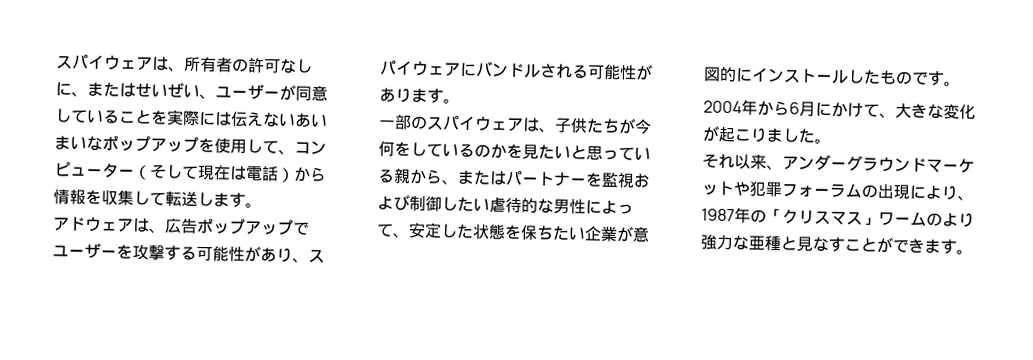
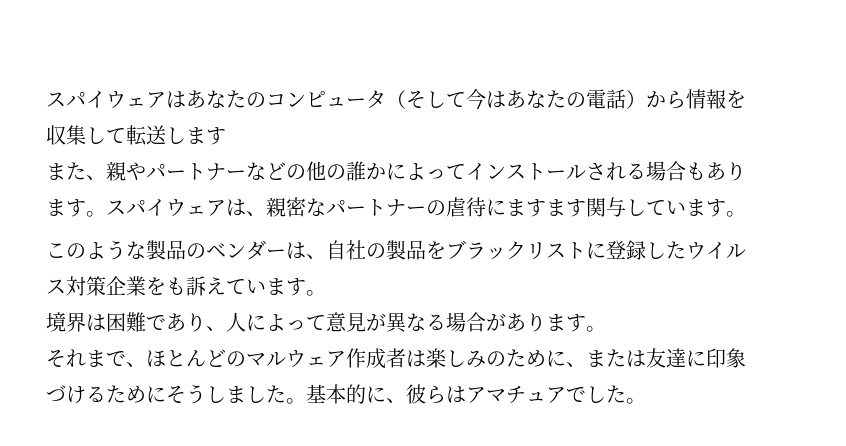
- スパイウェアは、所有者の許可なしに、またはせいぜい、ユーザーが同意していることを実際には伝えないあいまいなポップアップを使用して、コンピューター（そして現在は電話）から情報を収集して転送します。
- アドウェアは、広告ポップアップでユーザーを攻撃する可能性があり、スパイウェアにバンドルされる可能性があります。
- 一部のスパイウェアは、子供たちが今何をしているのかを見たいと思っている親から、またはパートナーを監視および制御したい虐待的な男性によって、安定した状態を保ちたい企業が意図的にインストールしたものです。
- 2004年から6月にかけて、大きな変化が起こりました。
- それ以来、アンダーグラウンドマーケットや犯罪フォーラムの出現により、1987年の「クリスマス」ワームのより強力な亜種と見なすことができます。
+ スパイウェアはあなたのコンピュータ（そして今はあなたの電話）から情報を収集して転送します
+ また、親やパートナーなどの他の誰かによってインストールされる場合もあります。スパイウェアは、親密なパートナーの虐待にますます関与しています。
+ このような製品のベンダーは、自社の製品をブラックリストに登録したウイルス対策企業をも訴えています。
+ 境界は困難であり、人によって意見が異なる場合があります。
+ それまで、ほとんどのマルウェア作成者は楽しみのために、または友達に印象づけるためにそうしました。基本的に、彼らはアマチュアでした。

